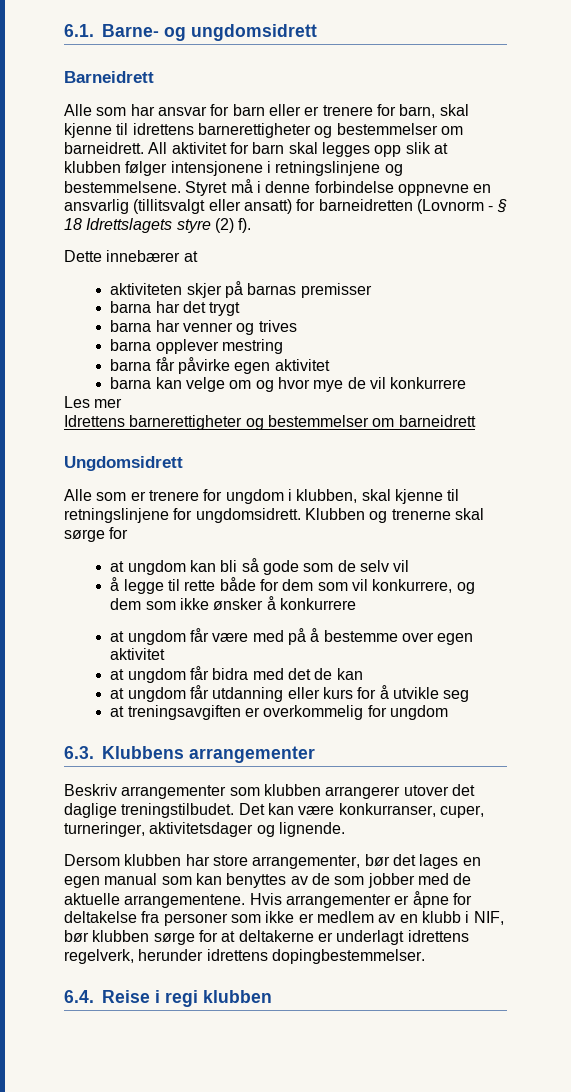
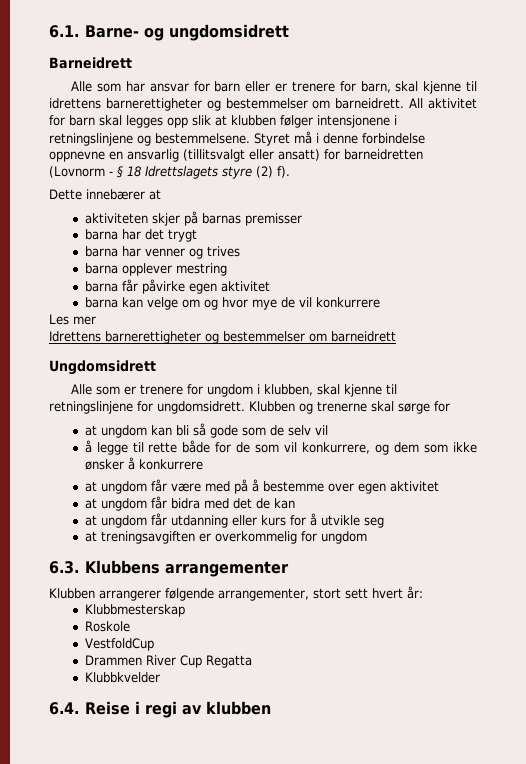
- å legge til rette både for dem som vil konkurrere, og dem som ikke ønsker å konkurrere
+ å legge til rette både for de som vil konkurrere, og dem som ikke ønsker å konkurrere
- Beskriv arrangementer som klubben arrangerer utover det daglige treningstilbudet. Det kan være konkurranser, cuper, turneringer, aktivitetsdager og lignende.
- Dersom klubben har store arrangementer, bør det lages en egen manual som kan benyttes av de som jobber med de aktuelle arrangementene. Hvis arrangementer er åpne for deltakelse fra personer som ikke er medlem av en klubb i NIF, bør klubben sørge for at deltakerne er underlagt idrettens regelverk, herunder idrettens dopingbestemmelser.
+ Klubben arrangerer følgende arrangementer, stort sett hvert år:
+ Klubbmesterskap
+ Roskole
+ VestfoldCup
+ Drammen River Cup Regatta
+ Klubbkvelder
- 6.4. Reise i regi klubben
+ 6.4. Reise i regi av klubben

